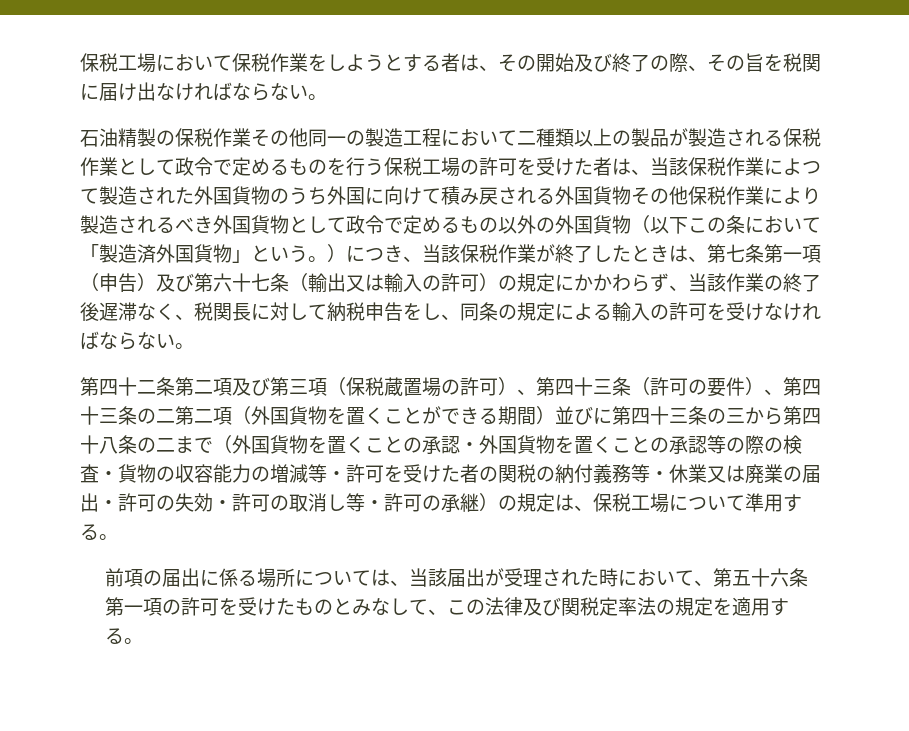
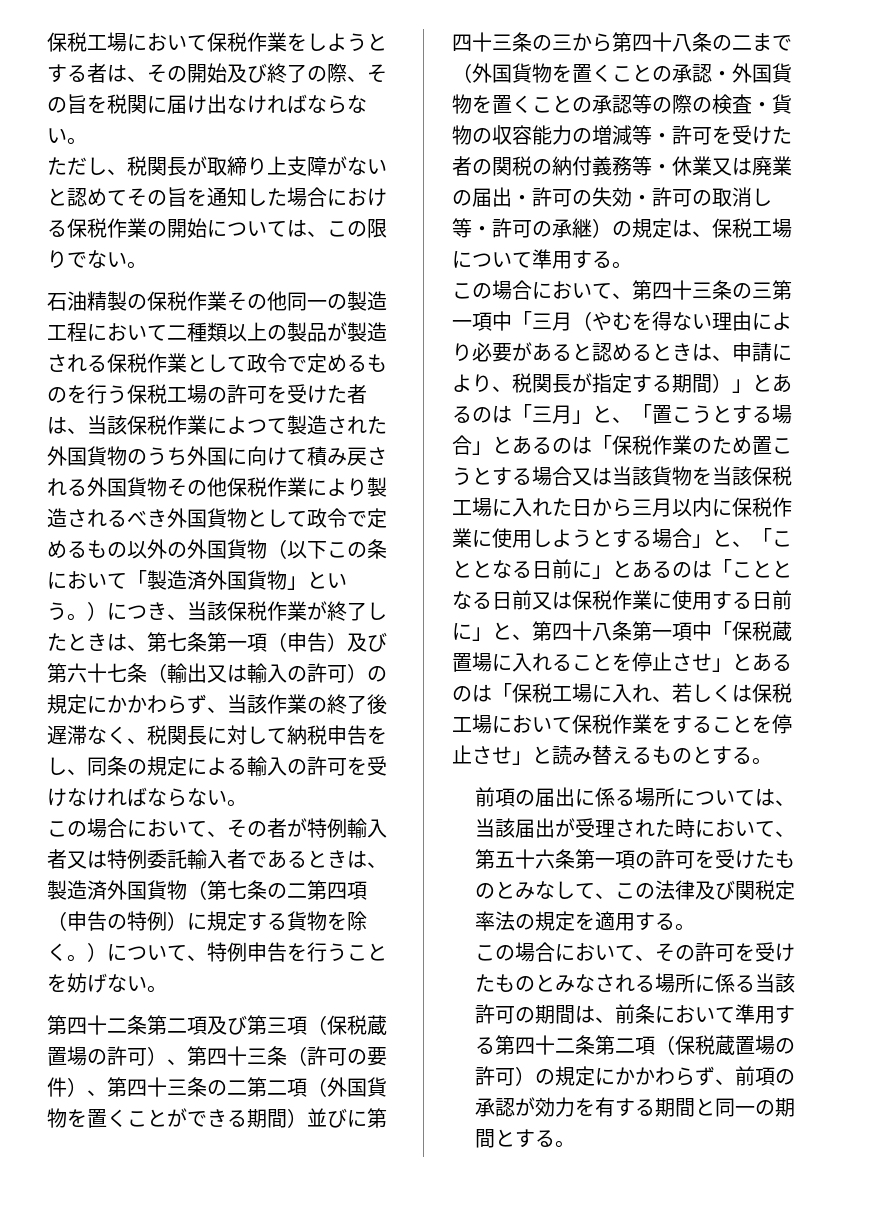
+ ただし、税関長が取締り上支障がないと認めてその旨を通知した場合における保税作業の開始については、この限りでない。
+ この場合において、その者が特例輸入者又は特例委託輸入者であるときは、製造済外国貨物（第七条の二第四項（申告の特例）に規定する貨物を除く。）について、特例申告を行うことを妨げない。
+ この場合において、第四十三条の三第一項中「三月（やむを得ない理由により必要があると認めるときは、申請により、税関長が指定する期間）」とあるのは「三月」と、「置こうとする場合」とあるのは「保税作業のため置こうとする場合又は当該貨物を当該保税工場に入れた日から三月以内に保税作業に使用しようとする場合」と、「こととなる日前に」とあるのは「こととなる日前又は保税作業に使用する日前に」と、第四十八条第一項中「保税蔵置場に入れることを停止させ」とあるのは「保税工場に入れ、若しくは保税工場において保税作業をすることを停止させ」と読み替えるものとする。
+ この場合において、その許可を受けたものとみなされる場所に係る当該許可の期間は、前条において準用する第四十二条第二項（保税蔵置場の許可）の規定にかかわらず、前項の承認が効力を有する期間と同一の期間とする。

